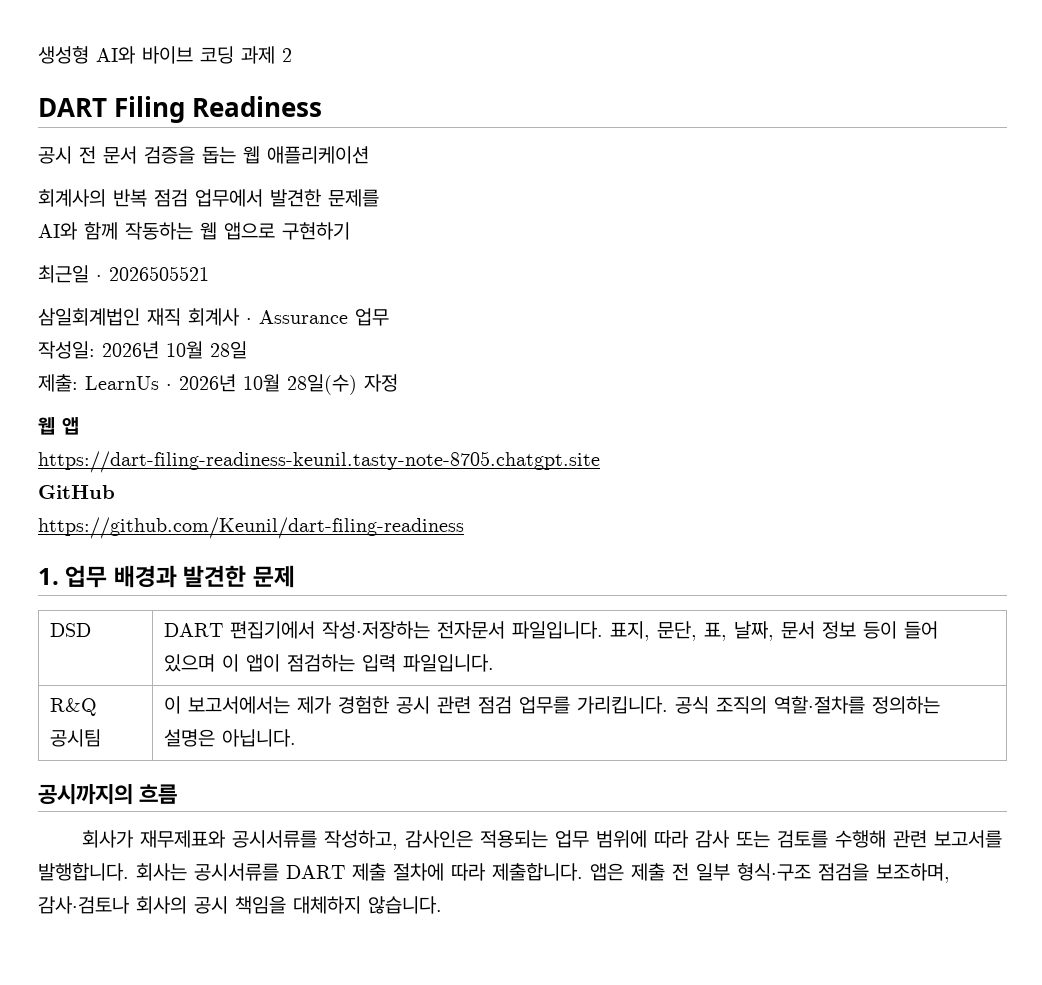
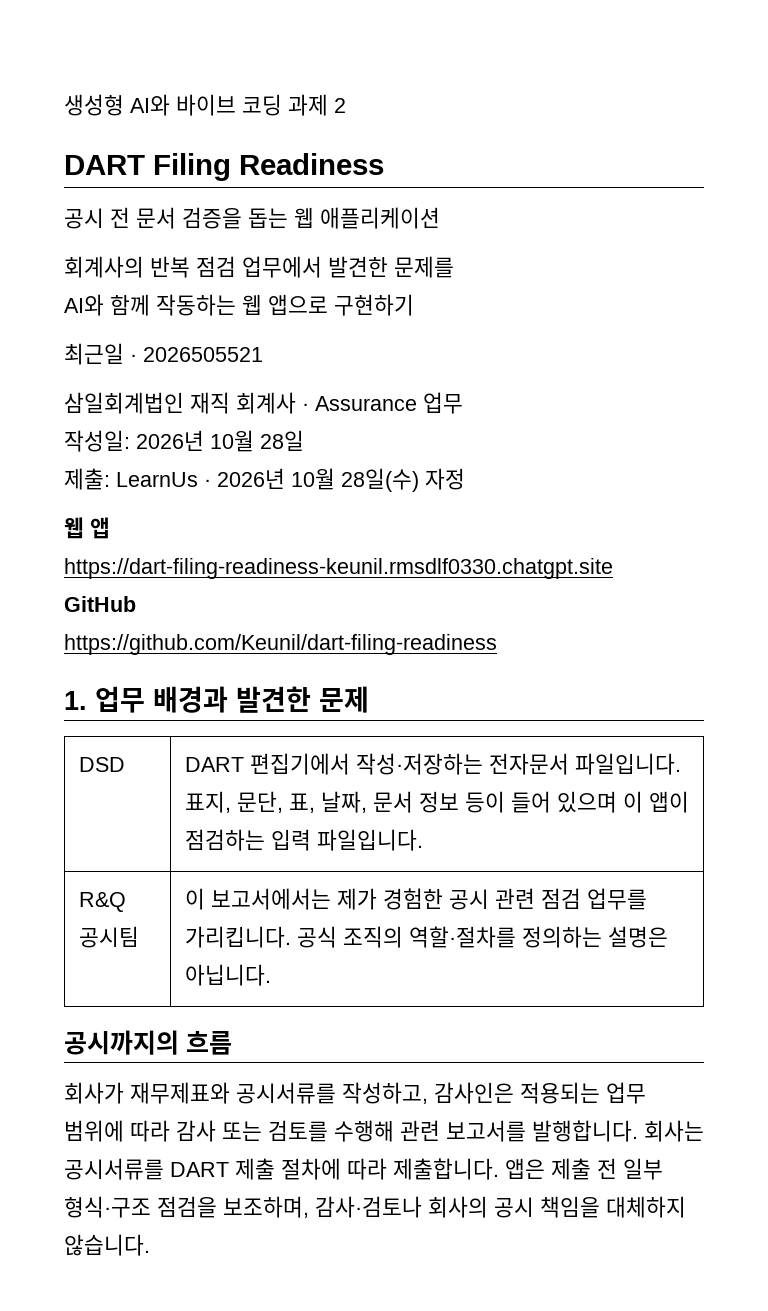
- https://dart-filing-readiness-keunil.tasty-note-8705.chatgpt.site
+ https://dart-filing-readiness-keunil.rmsdlf0330.chatgpt.site

